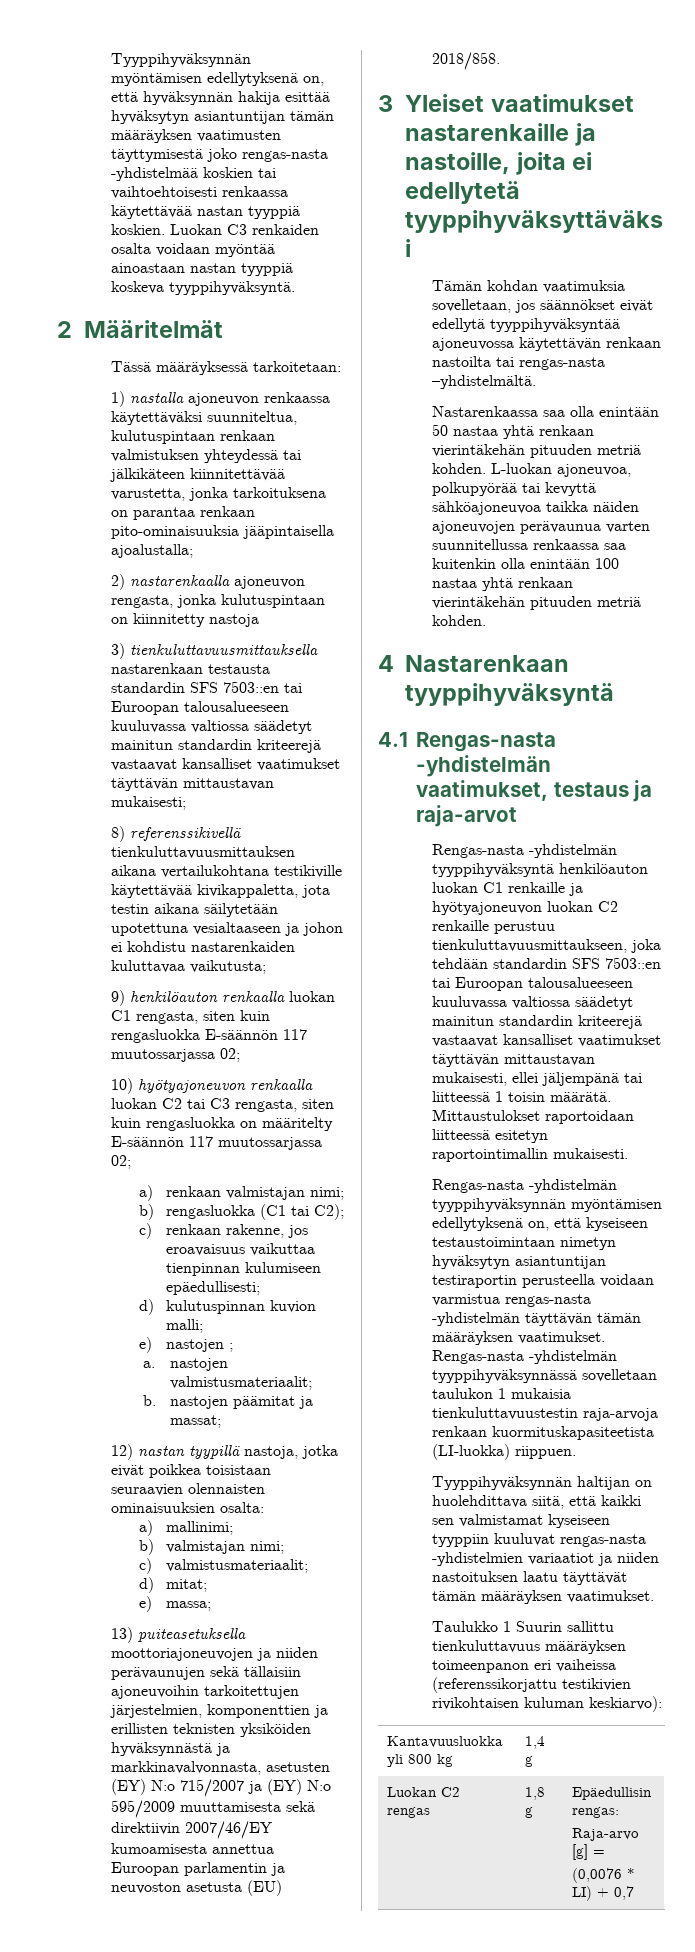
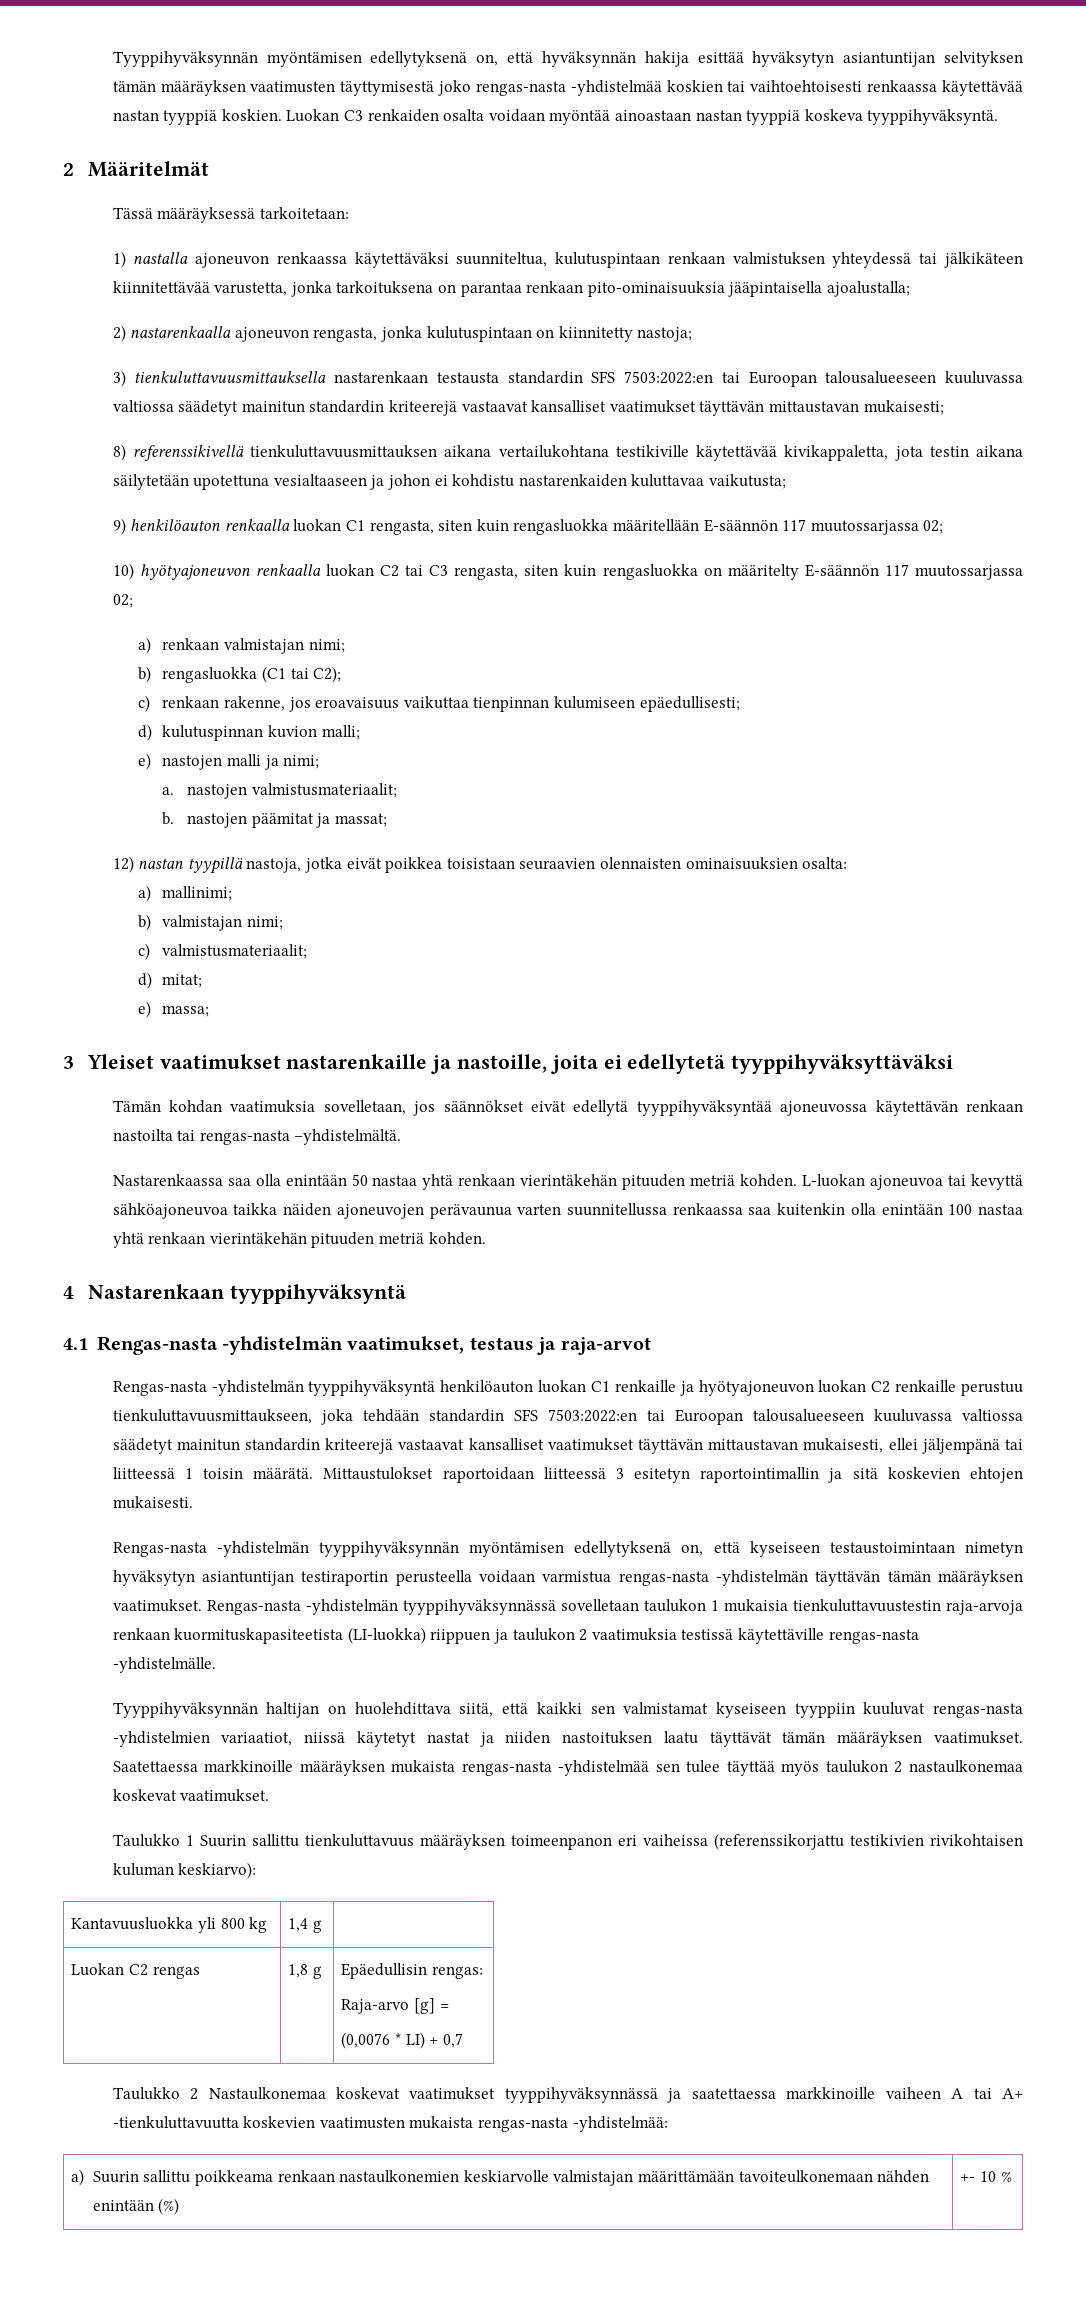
- Tyyppihyväksynnän myöntämisen edellytyksenä on, että hyväksynnän hakija esittää hyväksytyn asiantuntijan tämän määräyksen vaatimusten täyttymisestä joko rengas-nasta -yhdistelmää koskien tai vaihtoehtoisesti renkaassa käytettävää nastan tyyppiä koskien.
+ Tyyppihyväksynnän myöntämisen edellytyksenä on, että hyväksynnän hakija esittää hyväksytyn asiantuntijan selvityksen tämän määräyksen vaatimusten täyttymisestä joko rengas-nasta -yhdistelmää koskien tai vaihtoehtoisesti renkaassa käytettävää nastan tyyppiä koskien.
- 2) nastarenkaalla ajoneuvon rengasta, jonka kulutuspintaan on kiinnitetty nastoja
+ 2) nastarenkaalla ajoneuvon rengasta, jonka kulutuspintaan on kiinnitetty nastoja;
- 3) tienkuluttavuusmittauksella nastarenkaan testausta standardin SFS 7503::en tai Euroopan talousalueeseen kuuluvassa valtiossa säädetyt mainitun standardin kriteerejä vastaavat kansalliset vaatimukset täyttävän mittaustavan mukaisesti;
+ 3) tienkuluttavuusmittauksella nastarenkaan testausta standardin SFS 7503:2022:en tai Euroopan talousalueeseen kuuluvassa valtiossa säädetyt mainitun standardin kriteerejä vastaavat kansalliset vaatimukset täyttävän mittaustavan mukaisesti;
- 9) henkilöauton renkaalla luokan C1 rengasta, siten kuin rengasluokka E-säännön 117 muutossarjassa 02;
+ 9) henkilöauton renkaalla luokan C1 rengasta, siten kuin rengasluokka määritellään E-säännön 117 muutossarjassa 02;
- e) nastojen ;
+ e) nastojen malli ja nimi;
- 13) puiteasetuksella moottoriajoneuvojen ja niiden perävaunujen sekä tällaisiin ajoneuvoihin tarkoitettujen järjestelmien, komponenttien ja erillisten teknisten yksiköiden hyväksynnästä ja markkinavalvonnasta, asetusten (EY) N:o 715/2007 ja (EY) N:o 595/2009 muuttamisesta sekä direktiivin 2007/46/EY kumoamisesta annettua Euroopan parlamentin ja neuvoston asetusta (EU) 2018/858.
- L-luokan ajoneuvoa, polkupyörää tai kevyttä sähköajoneuvoa taikka näiden ajoneuvojen perävaunua varten suunnitellussa renkaassa saa kuitenkin olla enintään 100 nastaa yhtä renkaan vierintäkehän pituuden metriä kohden.
+ L-luokan ajoneuvoa tai kevyttä sähköajoneuvoa taikka näiden ajoneuvojen perävaunua varten suunnitellussa renkaassa saa kuitenkin olla enintään 100 nastaa yhtä renkaan vierintäkehän pituuden metriä kohden.
- Rengas-nasta -yhdistelmän tyyppihyväksyntä henkilöauton luokan C1 renkaille ja hyötyajoneuvon luokan C2 renkaille perustuu tienkuluttavuusmittaukseen, joka tehdään standardin SFS 7503::en tai Euroopan talousalueeseen kuuluvassa valtiossa säädetyt mainitun standardin kriteerejä vastaavat kansalliset vaatimukset täyttävän mittaustavan mukaisesti, ellei jäljempänä tai liitteessä 1 toisin määrätä.
+ Rengas-nasta -yhdistelmän tyyppihyväksyntä henkilöauton luokan C1 renkaille ja hyötyajoneuvon luokan C2 renkaille perustuu tienkuluttavuusmittaukseen, joka tehdään standardin SFS 7503:2022:en tai Euroopan talousalueeseen kuuluvassa valtiossa säädetyt mainitun standardin kriteerejä vastaavat kansalliset vaatimukset täyttävän mittaustavan mukaisesti, ellei jäljempänä tai liitteessä 1 toisin määrätä.
- Mittaustulokset raportoidaan liitteessä esitetyn raportointimallin mukaisesti.
+ Mittaustulokset raportoidaan liitteessä 3 esitetyn raportointimallin ja sitä koskevien ehtojen mukaisesti.
- Rengas-nasta -yhdistelmän tyyppihyväksynnässä sovelletaan taulukon 1 mukaisia tienkuluttavuustestin raja-arvoja renkaan kuormituskapasiteetista (LI-luokka) riippuen.
+ Rengas-nasta -yhdistelmän tyyppihyväksynnässä sovelletaan taulukon 1 mukaisia tienkuluttavuustestin raja-arvoja renkaan kuormituskapasiteetista (LI-luokka) riippuen ja taulukon 2 vaatimuksia testissä käytettäville rengas-nasta -yhdistelmälle.
- Tyyppihyväksynnän haltijan on huolehdittava siitä, että kaikki sen valmistamat kyseiseen tyyppiin kuuluvat rengas-nasta -yhdistelmien variaatiot ja niiden nastoituksen laatu täyttävät tämän määräyksen vaatimukset.
+ Tyyppihyväksynnän haltijan on huolehdittava siitä, että kaikki sen valmistamat kyseiseen tyyppiin kuuluvat rengas-nasta -yhdistelmien variaatiot, niissä käytetyt nastat ja niiden nastoituksen laatu täyttävät tämän määräyksen vaatimukset. Saatettaessa markkinoille määräyksen mukaista rengas-nasta -yhdistelmää sen tulee täyttää myös taulukon 2 nastaulkonemaa koskevat vaatimukset.
+ Taulukko 2 Nastaulkonemaa koskevat vaatimukset tyyppihyväksynnässä ja saatettaessa markkinoille vaiheen A tai A+ -tienkuluttavuutta koskevien vaatimusten mukaista rengas-nasta -yhdistelmää:
+ a) Suurin sallittu poikkeama renkaan nastaulkonemien keskiarvolle valmistajan määrittämään tavoiteulkonemaan nähden enintään (%) | +- 10 %

